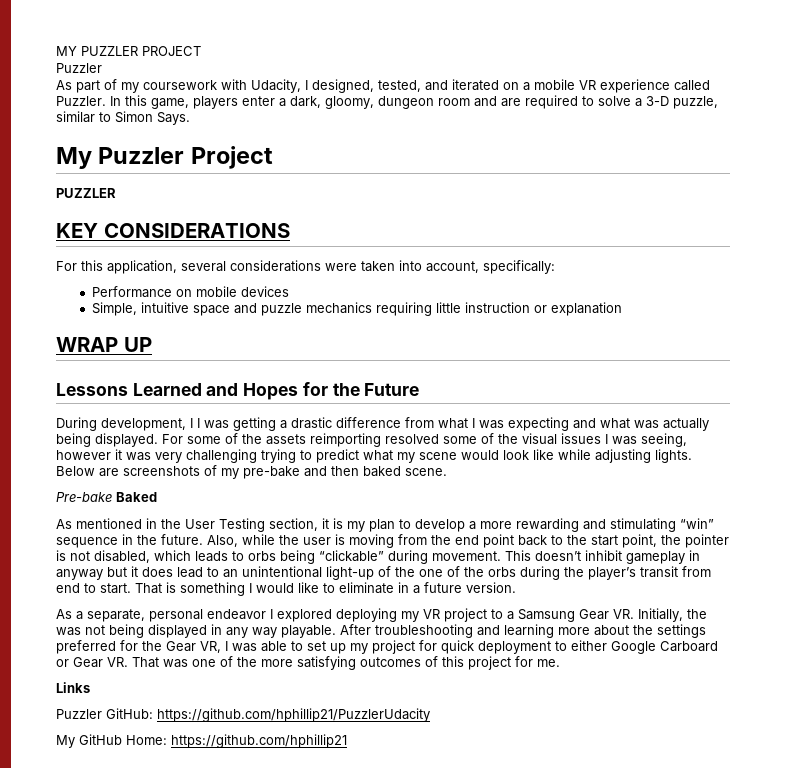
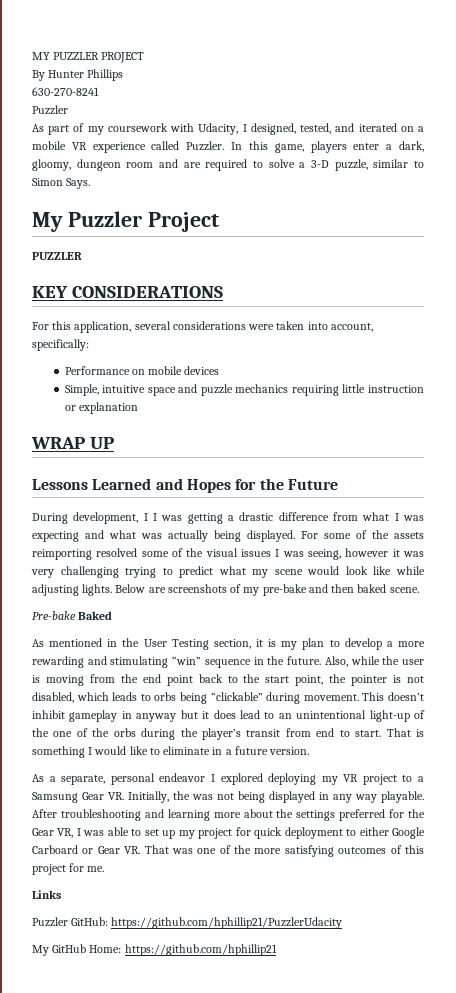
+ By Hunter Phillips
+ 630-270-8241

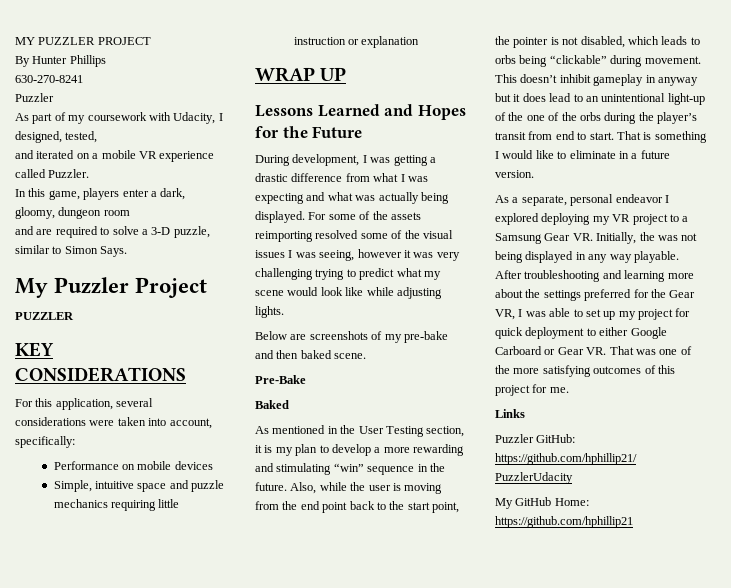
- As part of my coursework with Udacity, I designed, tested, and iterated on a mobile VR experience called Puzzler. In this game, players enter a dark, gloomy, dungeon room and are required to solve a 3-D puzzle, similar to Simon Says.
+ As part of my coursework with Udacity, I designed, tested,
+ and iterated on a mobile VR experience called Puzzler.
+ In this game, players enter a dark, gloomy, dungeon room
+ and are required to solve a 3-D puzzle, similar to Simon Says.
- During development, I I was getting a drastic difference from what I was expecting and what was actually being displayed.
+ During development, I was getting a drastic difference from what I was expecting and what was actually being displayed.
- For some of the assets reimporting resolved some of the visual issues I was seeing, however it was very challenging trying to predict what my scene would look like while adjusting lights. Below are screenshots of my pre-bake and then baked scene.
+ For some of the assets reimporting resolved some of the visual issues I was seeing, however it was very challenging trying to predict what my scene would look like while adjusting lights.
+ Below are screenshots of my pre-bake and then baked scene.
- Pre-bake Baked
+ Pre-Bake
+ Baked

